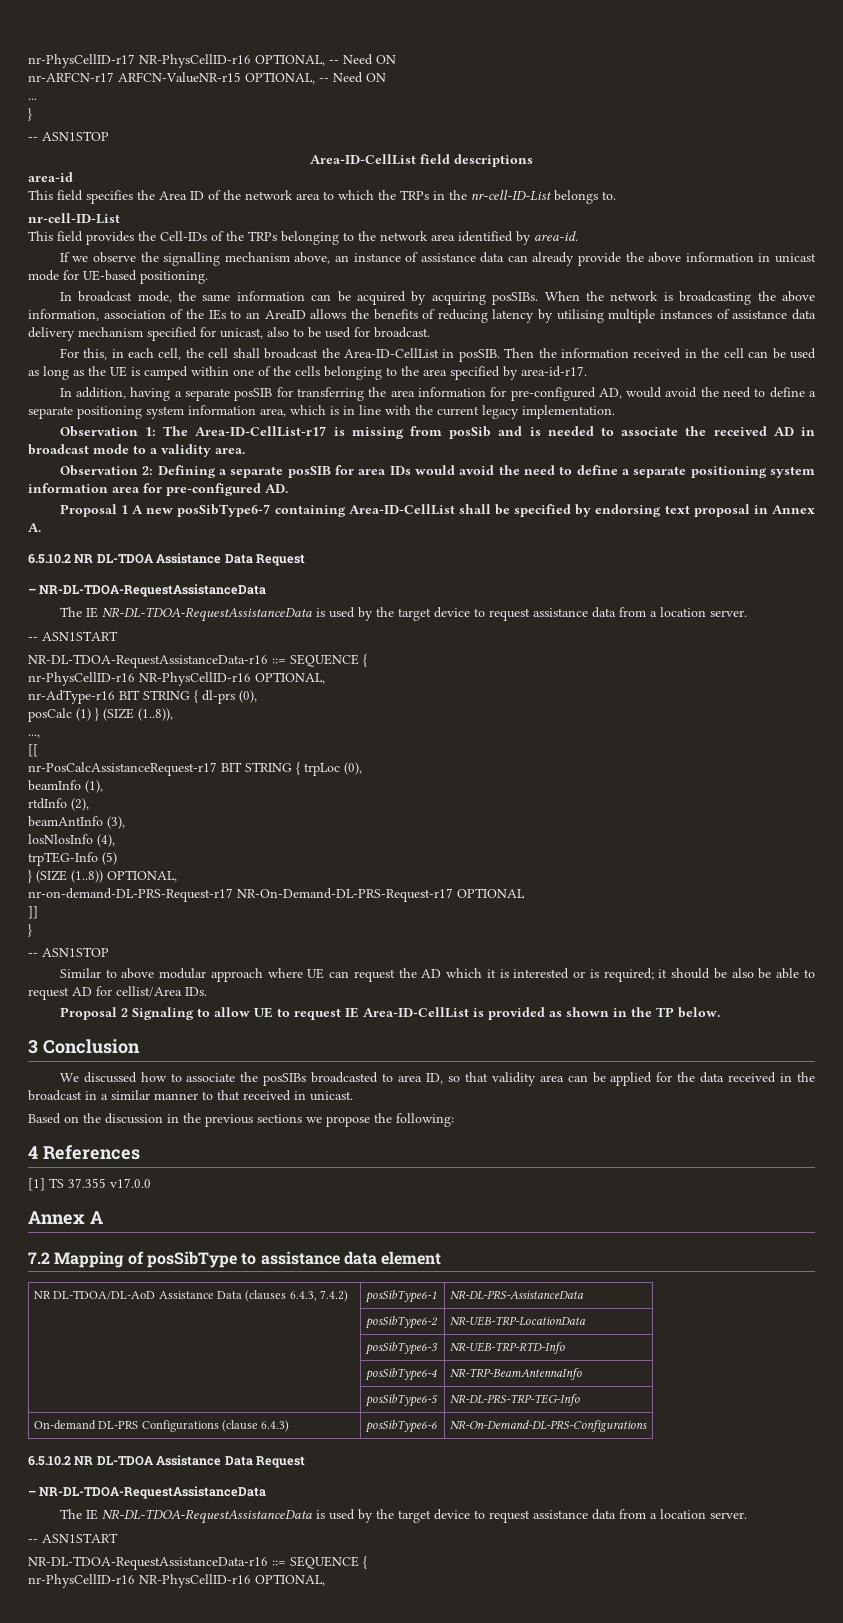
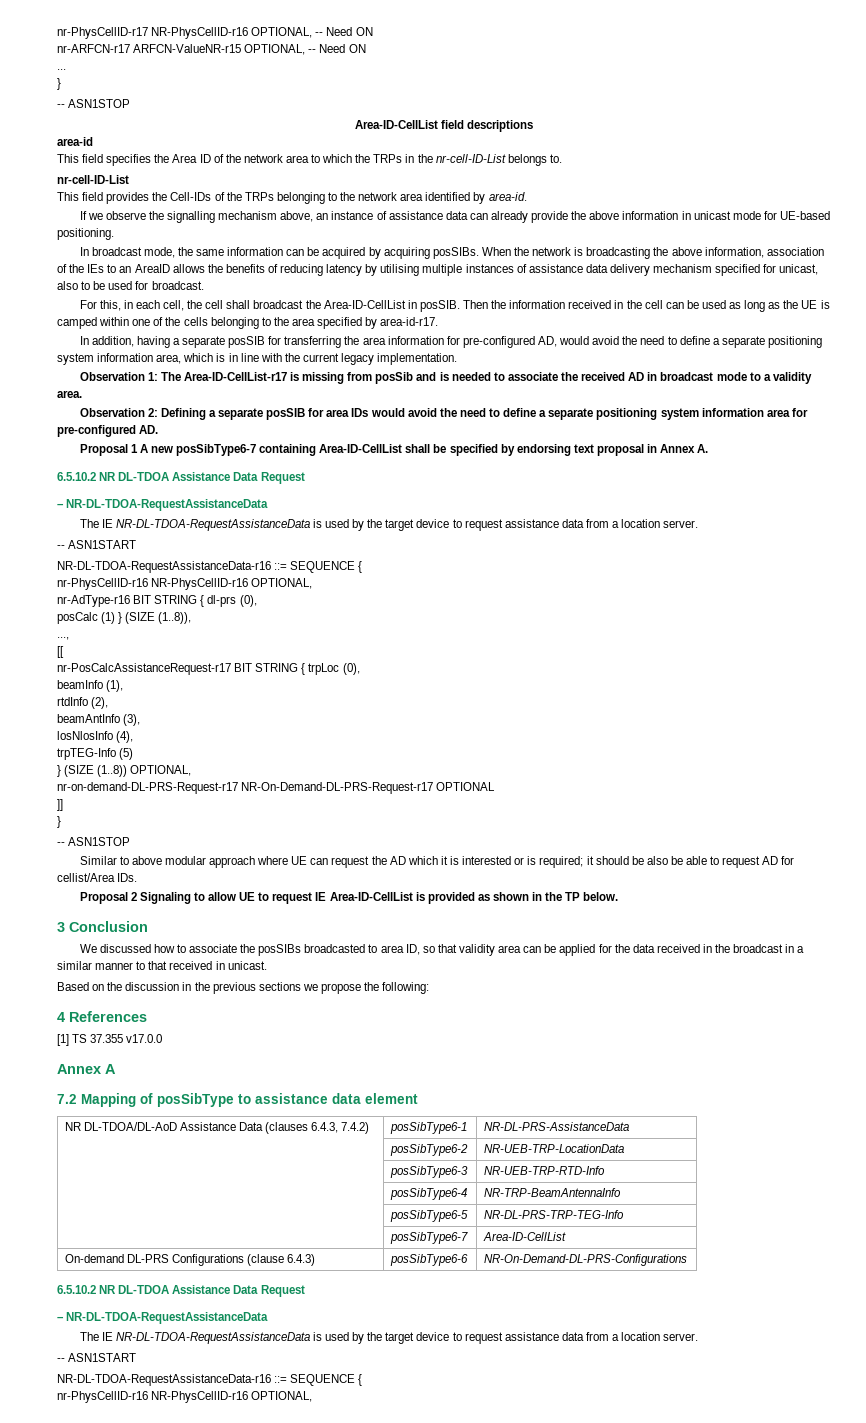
+ | posSibType6-7 | Area-ID-CellList

